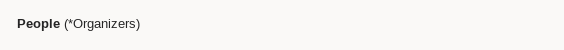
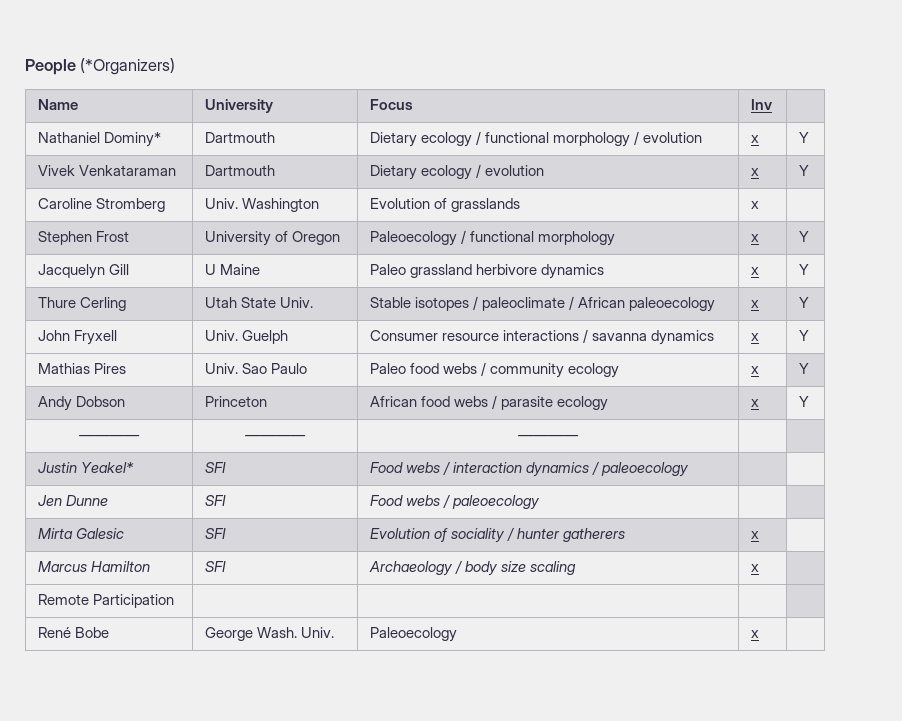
+ Name | University | Focus | Inv |
+ Nathaniel Dominy* | Dartmouth | Dietary ecology / functional morphology / evolution | x | Y
+ Vivek Venkataraman | Dartmouth | Dietary ecology / evolution | x | Y
+ Caroline Stromberg | Univ. Washington | Evolution of grasslands | x |
+ Stephen Frost | University of Oregon | Paleoecology / functional morphology | x | Y
+ Jacquelyn Gill | U Maine | Paleo grassland herbivore dynamics | x | Y
+ Thure Cerling | Utah State Univ. | Stable isotopes / paleoclimate / African paleoecology | x | Y
+ John Fryxell | Univ. Guelph | Consumer resource interactions / savanna dynamics | x | Y
+ Mathias Pires | Univ. Sao Paulo | Paleo food webs / community ecology | x | Y
+ Andy Dobson | Princeton | African food webs / parasite ecology | x | Y
+ ———— | ———— | ———— | |
+ Justin Yeakel* | SFI | Food webs / interaction dynamics / paleoecology | |
+ Jen Dunne | SFI | Food webs / paleoecology | |
+ Mirta Galesic | SFI | Evolution of sociality / hunter gatherers | x |
+ Marcus Hamilton | SFI | Archaeology / body size scaling | x |
+ Remote Participation | | | |
+ René Bobe | George Wash. Univ. | Paleoecology | x |

